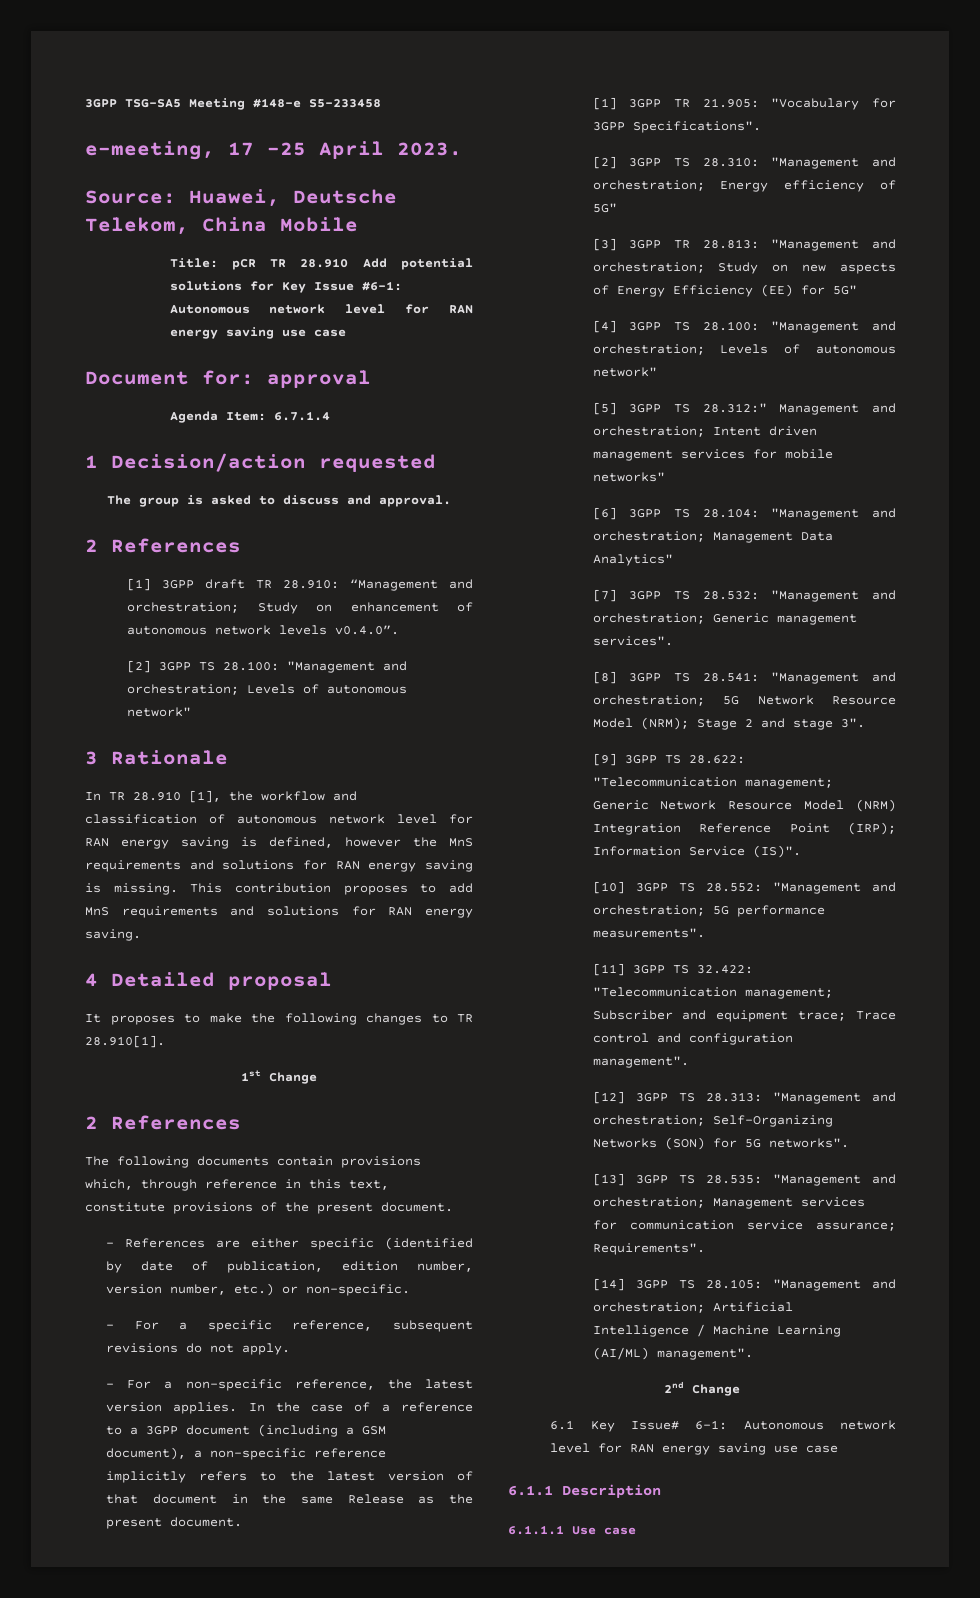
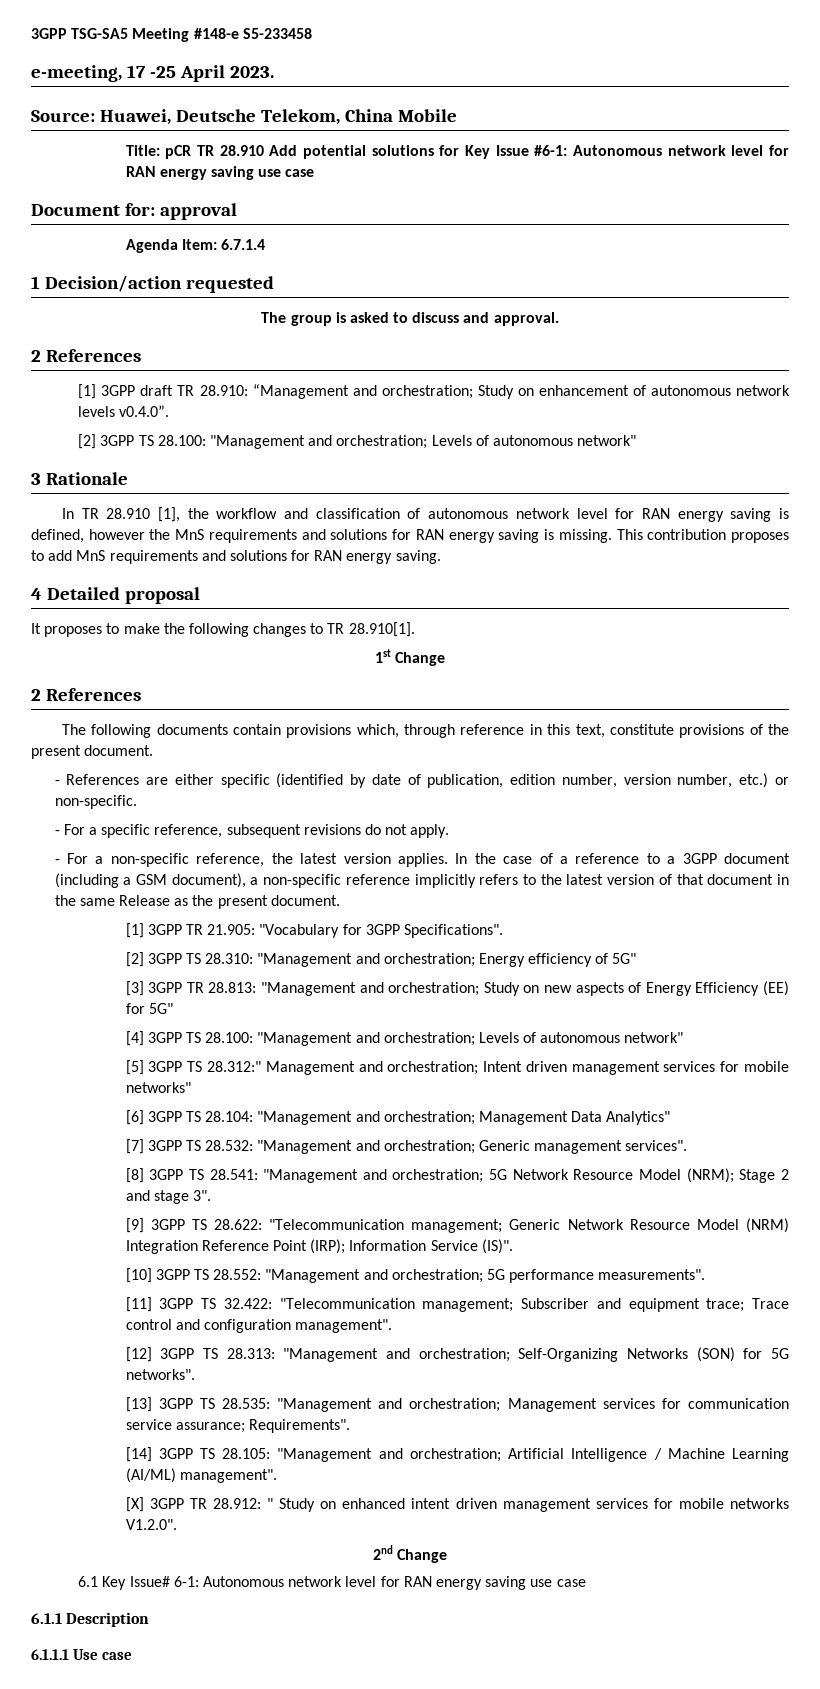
+ [X] 3GPP TR 28.912: " Study on enhanced intent driven management services for mobile networks V1.2.0".

